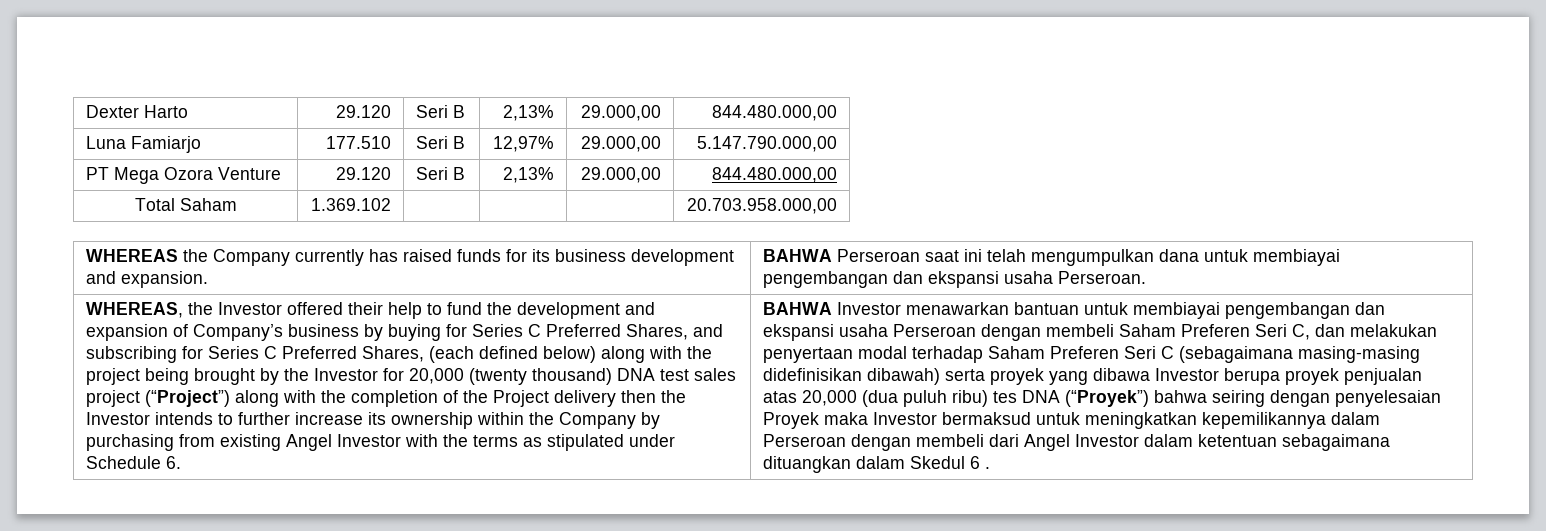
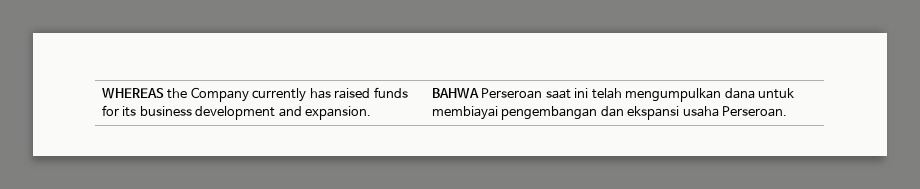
- Dexter Harto | 29.120 | Seri B | 2,13% | 29.000,00 | 844.480.000,00
- Luna Famiarjo | 177.510 | Seri B | 12,97% | 29.000,00 | 5.147.790.000,00
- PT Mega Ozora Venture | 29.120 | Seri B | 2,13% | 29.000,00 | 844.480.000,00
- Total Saham | 1.369.102 | | | | 20.703.958.000,00
- WHEREAS, the Investor offered their help to fund the development and expansion of Company’s business by buying for Series C Preferred Shares, and subscribing for Series C Preferred Shares, (each defined below) along with the project being brought by the Investor for 20,000 (twenty thousand) DNA test sales project (“Project”) along with the completion of the Project delivery then the Investor intends to further increase its ownership within the Company by purchasing from existing Angel Investor with the terms as stipulated under Schedule 6. | BAHWA Investor menawarkan bantuan untuk membiayai pengembangan dan ekspansi usaha Perseroan dengan membeli Saham Preferen Seri C, dan melakukan penyertaan modal terhadap Saham Preferen Seri C (sebagaimana masing-masing didefinisikan dibawah) serta proyek yang dibawa Investor berupa proyek penjualan atas 20,000 (dua puluh ribu) tes DNA (“Proyek”) bahwa seiring dengan penyelesaian Proyek maka Investor bermaksud untuk meningkatkan kepemilikannya dalam Perseroan dengan membeli dari Angel Investor dalam ketentuan sebagaimana dituangkan dalam Skedul 6 .

